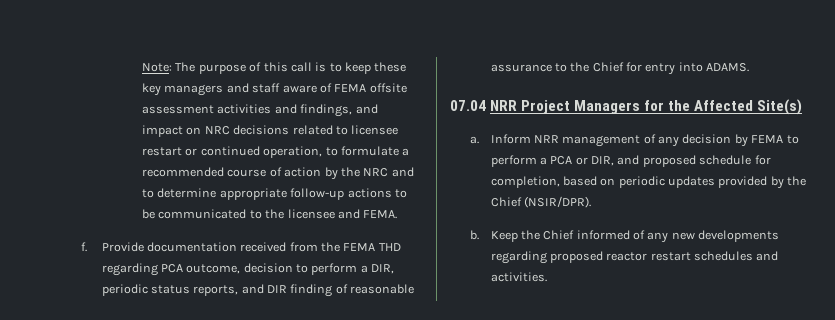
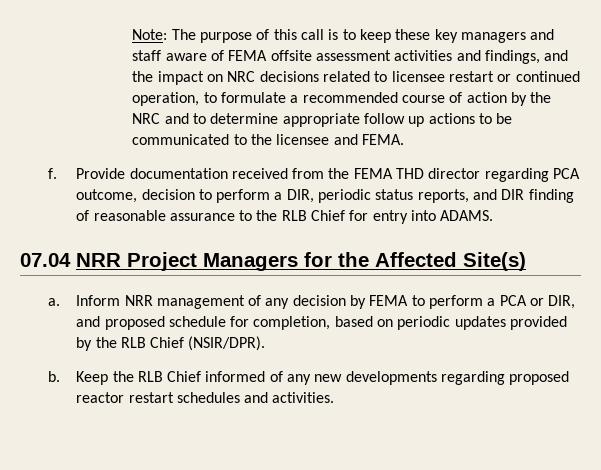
- Note: The purpose of this call is to keep these key managers and staff aware of FEMA offsite assessment activities and findings, and impact on NRC decisions related to licensee restart or continued operation, to formulate a recommended course of action by the NRC and to determine appropriate follow-up actions to be communicated to the licensee and FEMA.
+ Note: The purpose of this call is to keep these key managers and staff aware of FEMA offsite assessment activities and findings, and the impact on NRC decisions related to licensee restart or continued operation, to formulate a recommended course of action by the NRC and to determine appropriate follow up actions to be communicated to the licensee and FEMA.
- Provide documentation received from the FEMA THD regarding PCA outcome, decision to perform a DIR, periodic status reports, and DIR finding of reasonable assurance to the Chief for entry into ADAMS.
+ Provide documentation received from the FEMA THD director regarding PCA outcome, decision to perform a DIR, periodic status reports, and DIR finding of reasonable assurance to the RLB Chief for entry into ADAMS.
- Inform NRR management of any decision by FEMA to perform a PCA or DIR, and proposed schedule for completion, based on periodic updates provided by the Chief (NSIR/DPR).
+ Inform NRR management of any decision by FEMA to perform a PCA or DIR, and proposed schedule for completion, based on periodic updates provided by the RLB Chief (NSIR/DPR).
- Keep the Chief informed of any new developments regarding proposed reactor restart schedules and activities.
+ Keep the RLB Chief informed of any new developments regarding proposed reactor restart schedules and activities.

